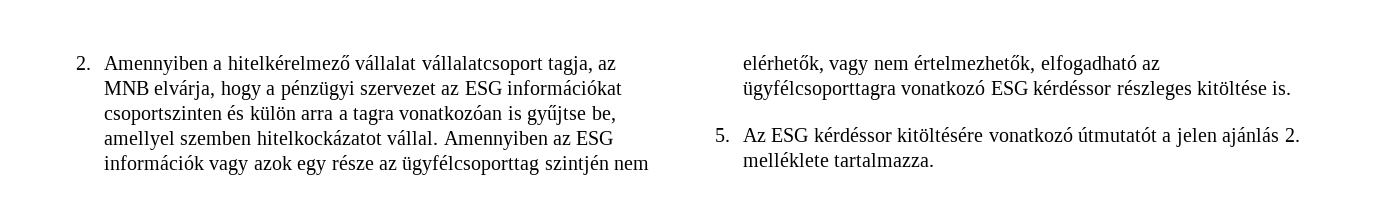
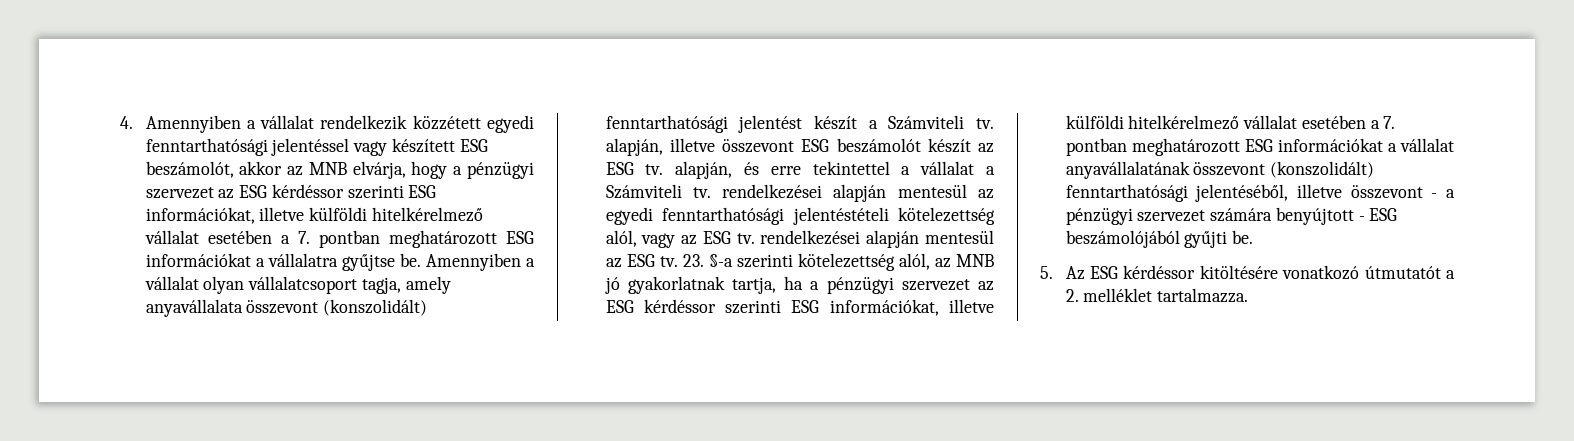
- 2. Amennyiben a hitelkérelmező vállalat vállalatcsoport tagja, az MNB elvárja, hogy a pénzügyi szervezet az ESG információkat csoportszinten és külön arra a tagra vonatkozóan is gyűjtse be, amellyel szemben hitelkockázatot vállal. Amennyiben az ESG információk vagy azok egy része az ügyfélcsoporttag szintjén nem elérhetők, vagy nem értelmezhetők, elfogadható az ügyfélcsoporttagra vonatkozó ESG kérdéssor részleges kitöltése is.
+ 4. Amennyiben a vállalat rendelkezik közzétett egyedi fenntarthatósági jelentéssel vagy készített ESG beszámolót, akkor az MNB elvárja, hogy a pénzügyi szervezet az ESG kérdéssor szerinti ESG információkat, illetve külföldi hitelkérelmező vállalat esetében a 7. pontban meghatározott ESG információkat a vállalatra gyűjtse be. Amennyiben a vállalat olyan vállalatcsoport tagja, amely anyavállalata összevont (konszolidált) fenntarthatósági jelentést készít a Számviteli tv. alapján, illetve összevont ESG beszámolót készít az ESG tv. alapján, és erre tekintettel a vállalat a Számviteli tv. rendelkezései alapján mentesül az egyedi fenntarthatósági jelentéstételi kötelezettség alól, vagy az ESG tv. rendelkezései alapján mentesül az ESG tv. 23. §-a szerinti kötelezettség alól, az MNB jó gyakorlatnak tartja, ha a pénzügyi szervezet az ESG kérdéssor szerinti ESG információkat, illetve külföldi hitelkérelmező vállalat esetében a 7. pontban meghatározott ESG információkat a vállalat anyavállalatának összevont (konszolidált) fenntarthatósági jelentéséből, illetve összevont - a pénzügyi szervezet számára benyújtott - ESG beszámolójából gyűjti be.
- 5. Az ESG kérdéssor kitöltésére vonatkozó útmutatót a jelen ajánlás 2. melléklete tartalmazza.
+ 5. Az ESG kérdéssor kitöltésére vonatkozó útmutatót a 2. melléklet tartalmazza.

